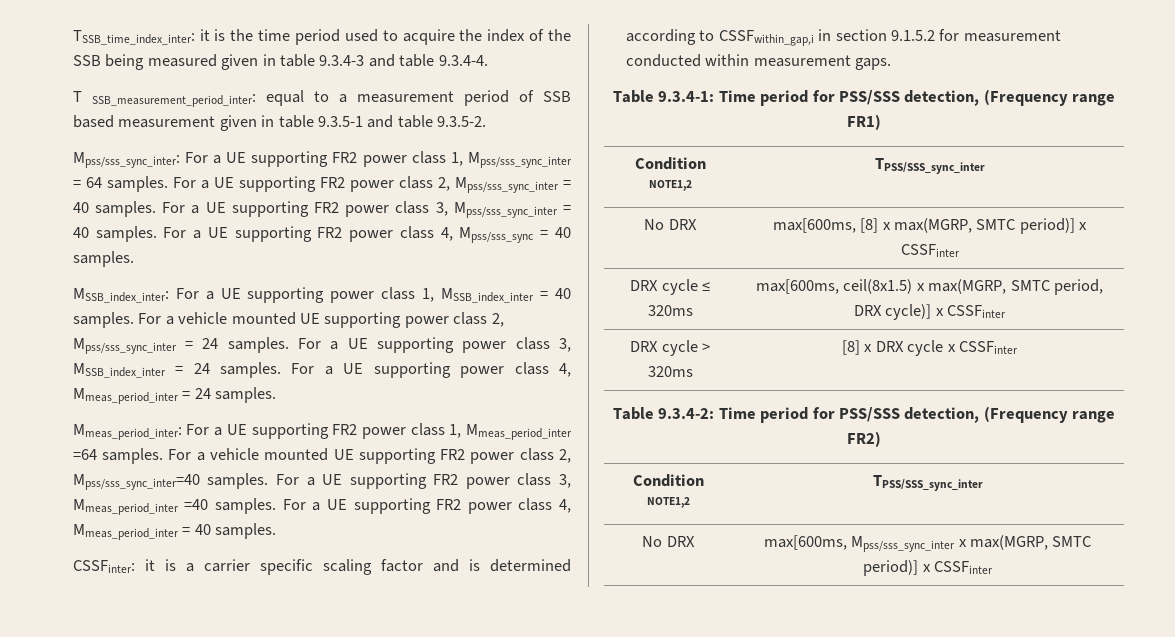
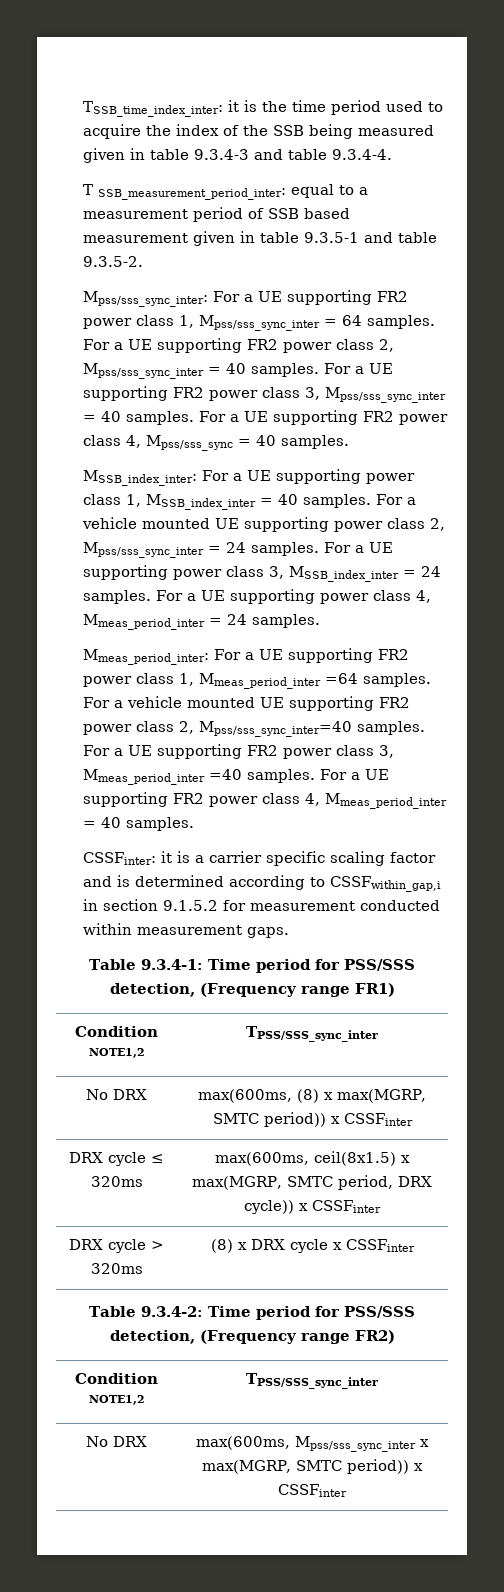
- No DRX | max[600ms, [8] x max(MGRP, SMTC period)] x CSSFinter
+ No DRX | max(600ms, (8) x max(MGRP, SMTC period)) x CSSFinter
- DRX cycle ≤ 320ms | max[600ms, ceil(8x1.5) x max(MGRP, SMTC period, DRX cycle)] x CSSFinter
+ DRX cycle ≤ 320ms | max(600ms, ceil(8x1.5) x max(MGRP, SMTC period, DRX cycle)) x CSSFinter
- DRX cycle > 320ms | [8] x DRX cycle x CSSFinter
+ DRX cycle > 320ms | (8) x DRX cycle x CSSFinter
- No DRX | max[600ms, Mpss/sss_sync_inter x max(MGRP, SMTC period)] x CSSFinter
+ No DRX | max(600ms, Mpss/sss_sync_inter x max(MGRP, SMTC period)) x CSSFinter

